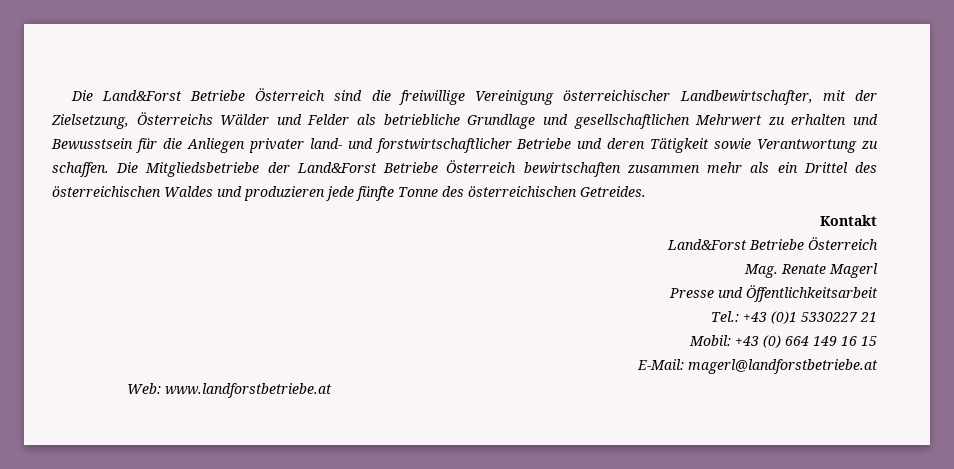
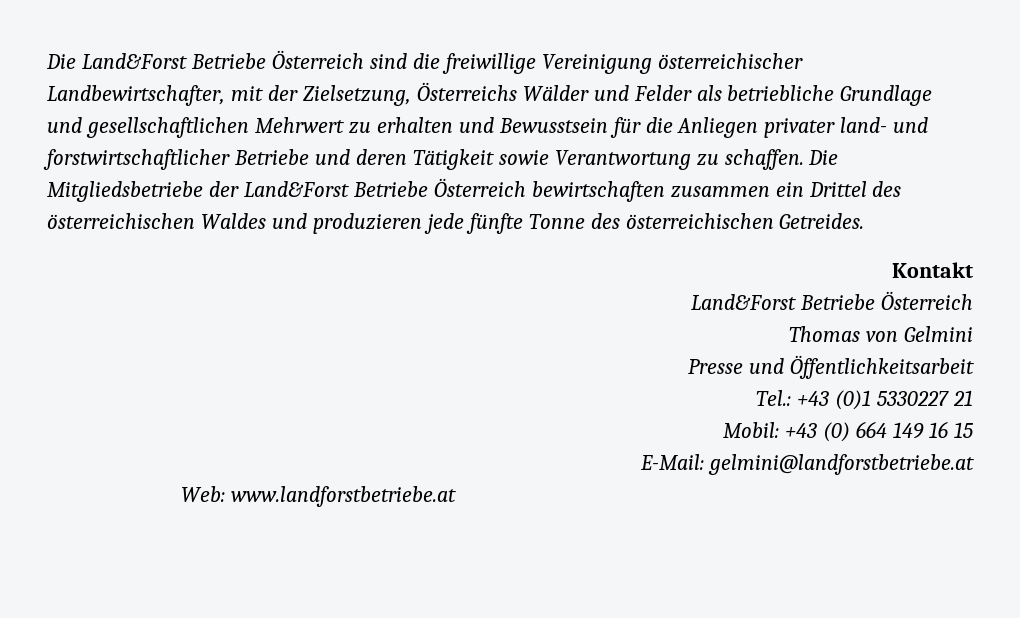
- Die Mitgliedsbetriebe der Land&Forst Betriebe Österreich bewirtschaften zusammen mehr als ein Drittel des österreichischen Waldes und produzieren jede fünfte Tonne des österreichischen Getreides.
+ Die Mitgliedsbetriebe der Land&Forst Betriebe Österreich bewirtschaften zusammen ein Drittel des österreichischen Waldes und produzieren jede fünfte Tonne des österreichischen Getreides.
- Mag. Renate Magerl
+ Thomas von Gelmini
- E-Mail: magerl@landforstbetriebe.at
+ E-Mail: gelmini@landforstbetriebe.at

